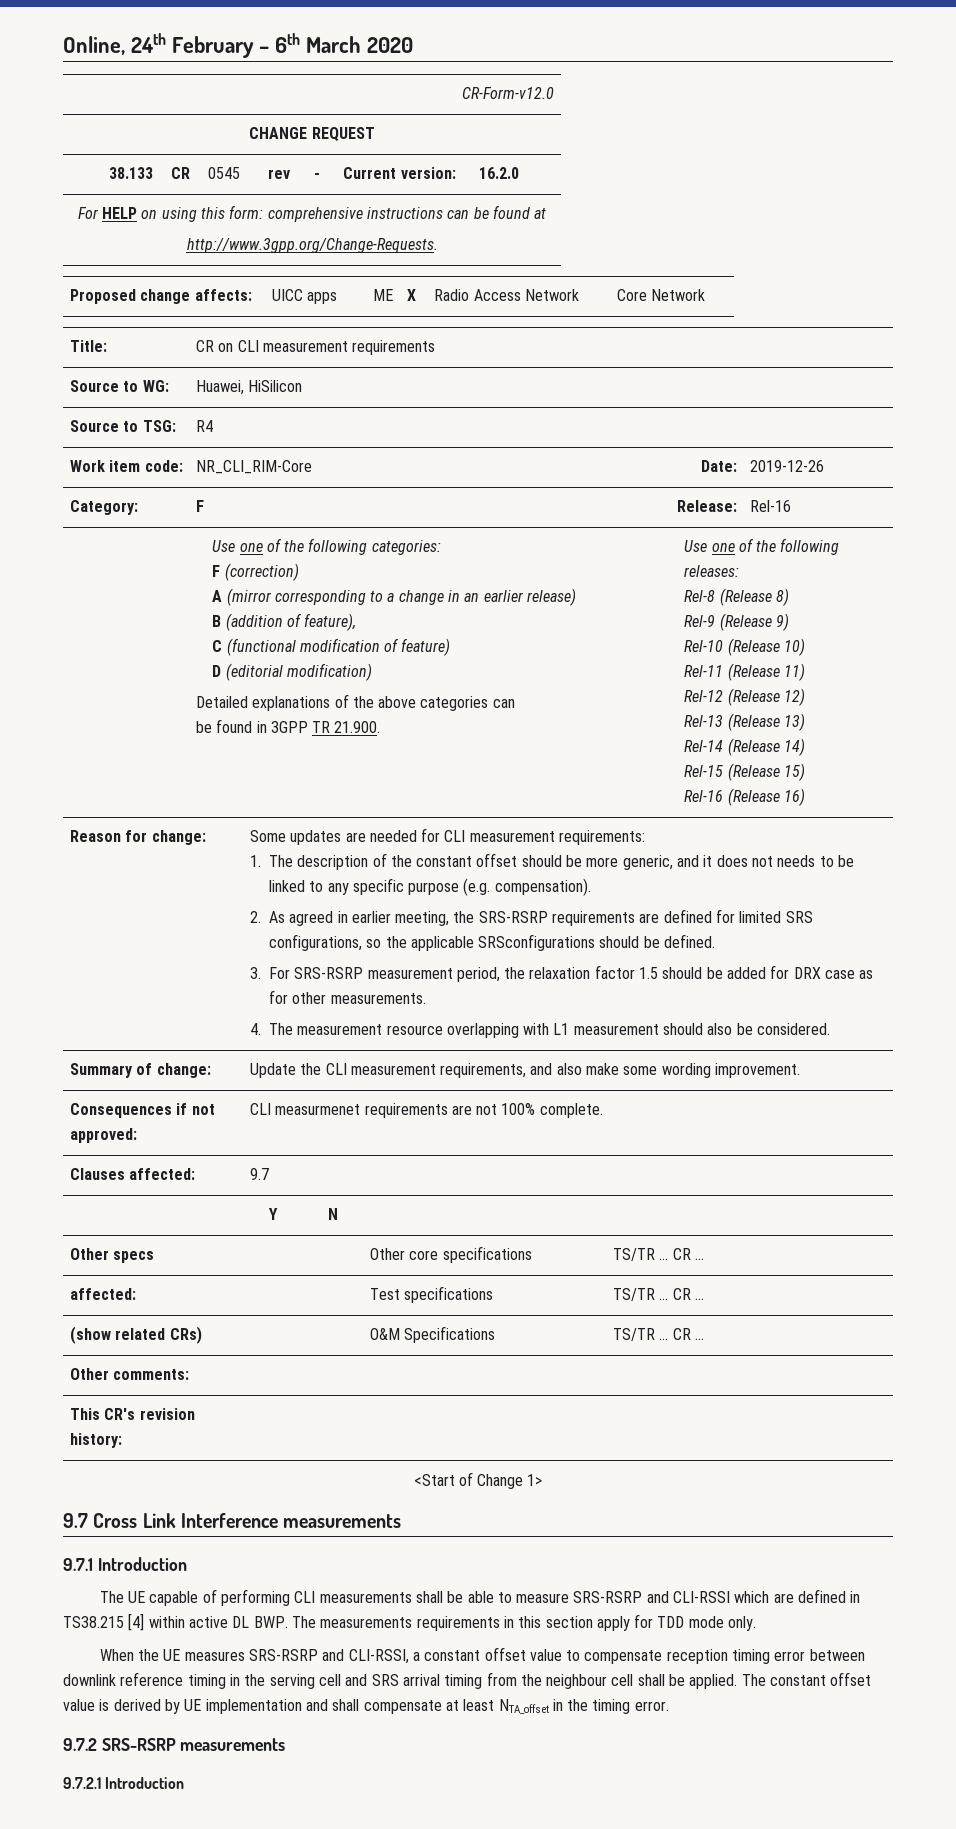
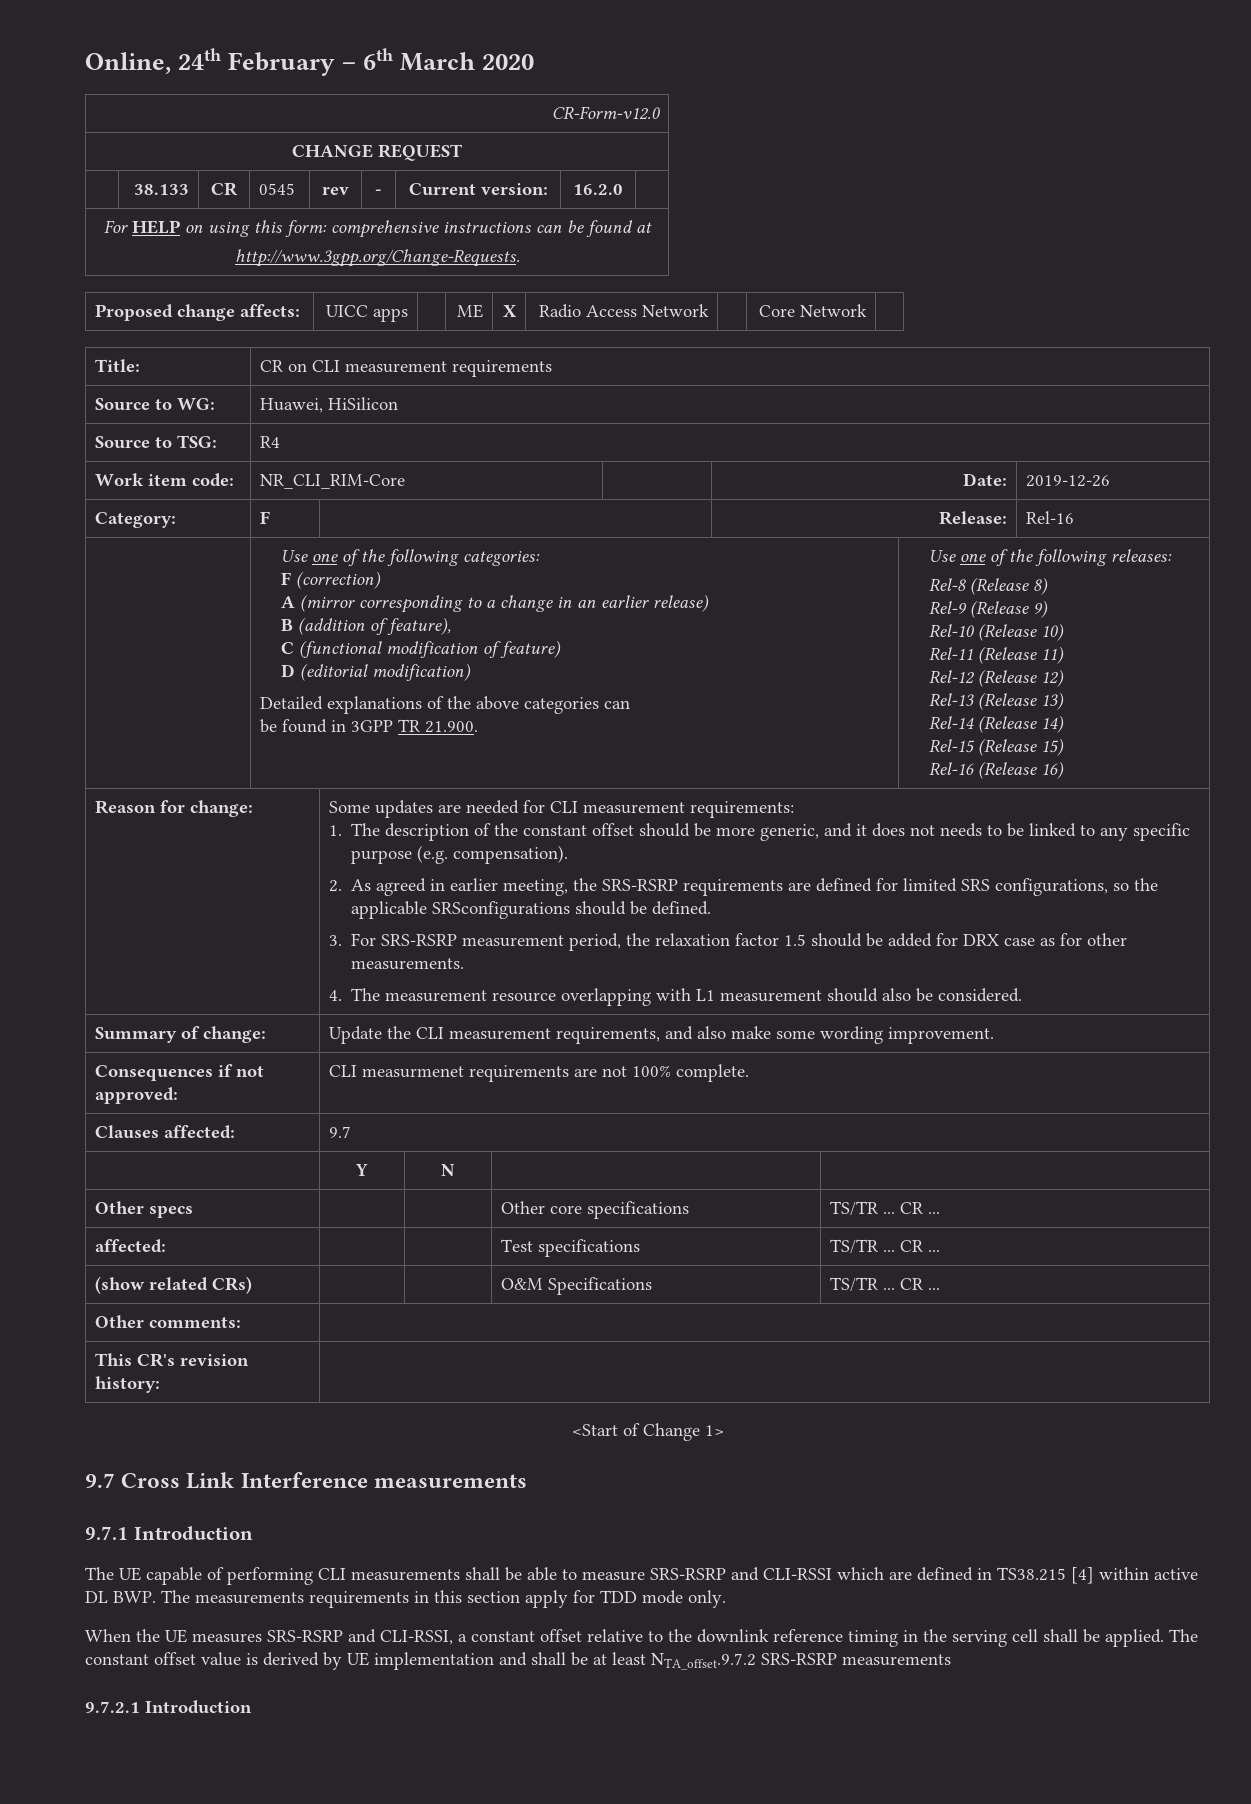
- When the UE measures SRS-RSRP and CLI-RSSI, a constant offset value to compensate reception timing error between downlink reference timing in the serving cell and SRS arrival timing from the neighbour cell shall be applied.
+ When the UE measures SRS-RSRP and CLI-RSSI, a constant offset relative to the downlink reference timing in the serving cell shall be applied.
- The constant offset value is derived by UE implementation and shall compensate at least NTA_offset in the timing error.
- 9.7.2 SRS-RSRP measurements
+ The constant offset value is derived by UE implementation and shall be at least NTA_offset.9.7.2 SRS-RSRP measurements

